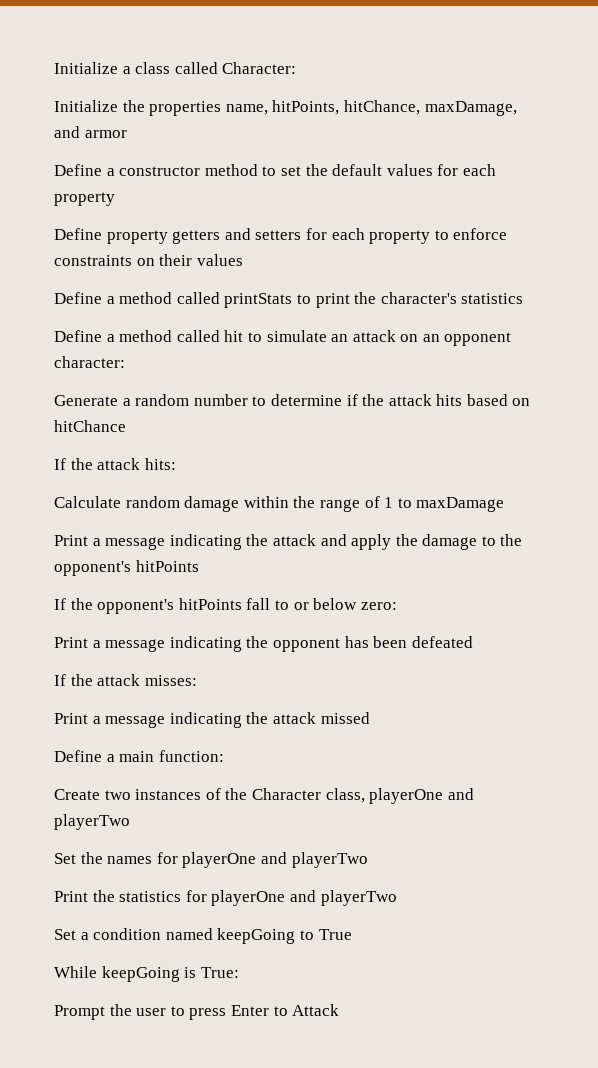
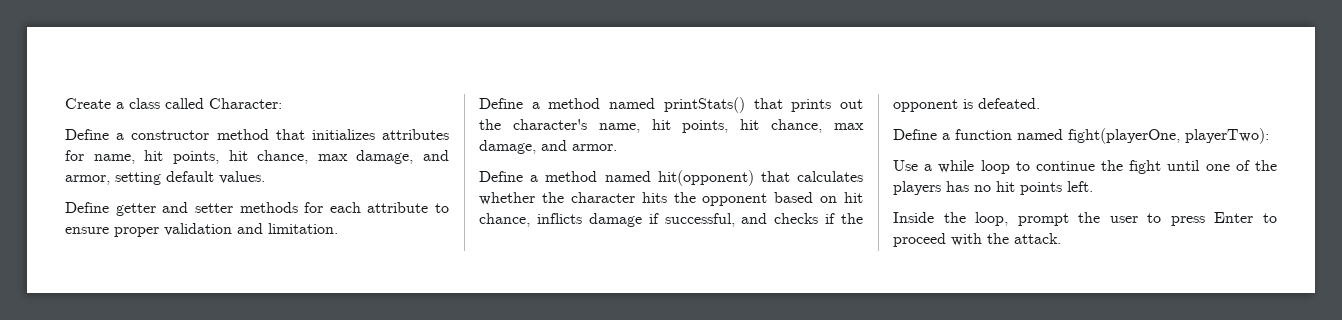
- Initialize a class called Character:
+ Create a class called Character:
- Initialize the properties name, hitPoints, hitChance, maxDamage, and armor
- Define a constructor method to set the default values for each property
- Define property getters and setters for each property to enforce constraints on their values
- Define a method called printStats to print the character's statistics
- Define a method called hit to simulate an attack on an opponent character:
- Generate a random number to determine if the attack hits based on hitChance
- If the attack hits:
- Calculate random damage within the range of 1 to maxDamage
- Print a message indicating the attack and apply the damage to the opponent's hitPoints
- If the opponent's hitPoints fall to or below zero:
- Print a message indicating the opponent has been defeated
- If the attack misses:
- Print a message indicating the attack missed
- Define a main function:
- Create two instances of the Character class, playerOne and playerTwo
- Set the names for playerOne and playerTwo
- Print the statistics for playerOne and playerTwo
- Set a condition named keepGoing to True
- While keepGoing is True:
- Prompt the user to press Enter to Attack
+ Define a constructor method that initializes attributes for name, hit points, hit chance, max damage, and armor, setting default values.
+ Define getter and setter methods for each attribute to ensure proper validation and limitation.
+ Define a method named printStats() that prints out the character's name, hit points, hit chance, max damage, and armor.
+ Define a method named hit(opponent) that calculates whether the character hits the opponent based on hit chance, inflicts damage if successful, and checks if the opponent is defeated.
+ Define a function named fight(playerOne, playerTwo):
+ Use a while loop to continue the fight until one of the players has no hit points left.
+ Inside the loop, prompt the user to press Enter to proceed with the attack.

